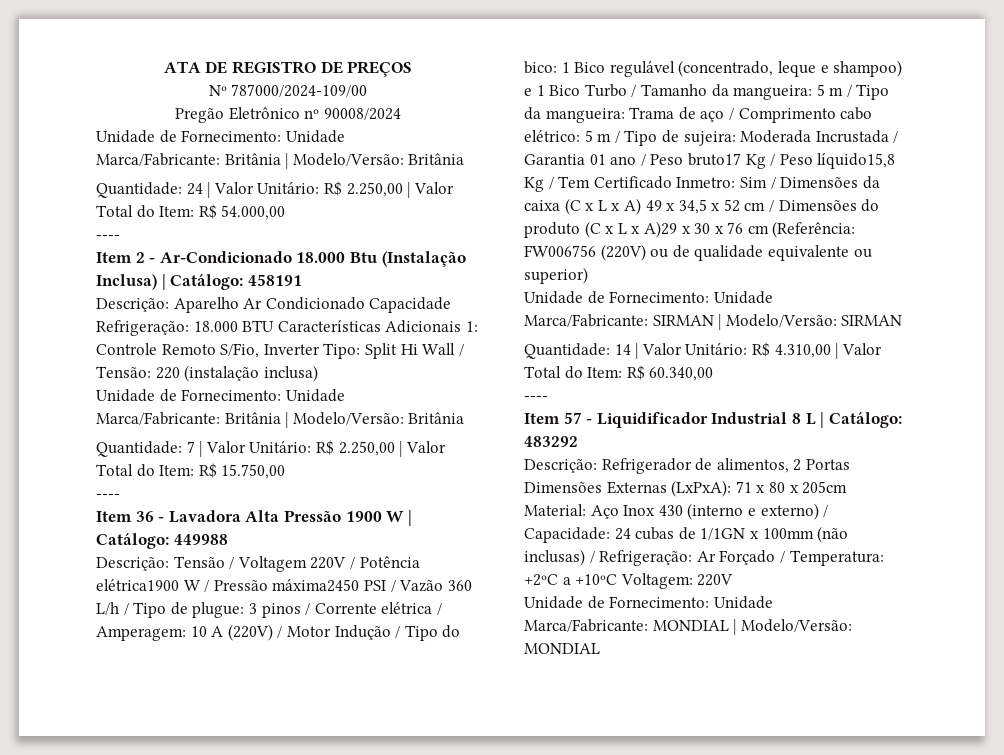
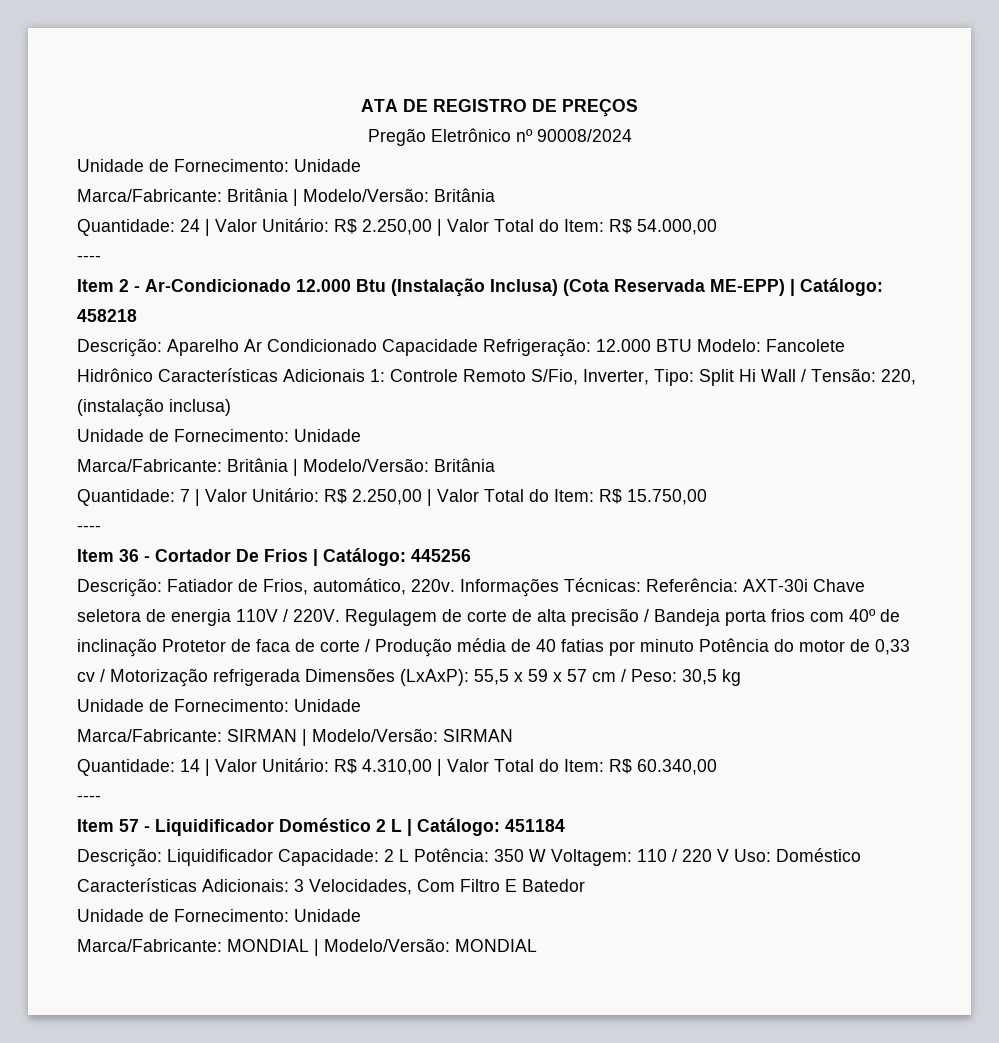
- Nº 787000/2024-109/00
- Item 2 - Ar-Condicionado 18.000 Btu (Instalação Inclusa) | Catálogo: 458191
+ Item 2 - Ar-Condicionado 12.000 Btu (Instalação Inclusa) (Cota Reservada ME-EPP) | Catálogo: 458218
- Descrição: Aparelho Ar Condicionado Capacidade Refrigeração: 18.000 BTU Características Adicionais 1: Controle Remoto S/Fio, Inverter Tipo: Split Hi Wall / Tensão: 220 (instalação inclusa)
+ Descrição: Aparelho Ar Condicionado Capacidade Refrigeração: 12.000 BTU Modelo: Fancolete Hidrônico Características Adicionais 1: Controle Remoto S/Fio, Inverter, Tipo: Split Hi Wall / Tensão: 220, (instalação inclusa)
- Item 36 - Lavadora Alta Pressão 1900 W | Catálogo: 449988
- Descrição: Tensão / Voltagem 220V / Potência elétrica1900 W / Pressão máxima2450 PSI / Vazão 360 L/h / Tipo de plugue: 3 pinos / Corrente elétrica / Amperagem: 10 A (220V) / Motor Indução / Tipo do bico: 1 Bico regulável (concentrado, leque e shampoo) e 1 Bico Turbo / Tamanho da mangueira: 5 m / Tipo da mangueira: Trama de aço / Comprimento cabo elétrico: 5 m / Tipo de sujeira: Moderada Incrustada / Garantia 01 ano / Peso bruto17 Kg / Peso líquido15,8 Kg / Tem Certificado Inmetro: Sim / Dimensões da caixa (C x L x A) 49 x 34,5 x 52 cm / Dimensões do produto (C x L x A)29 x 30 x 76 cm (Referência: FW006756 (220V) ou de qualidade equivalente ou superior)
+ Item 36 - Cortador De Frios | Catálogo: 445256
+ Descrição: Fatiador de Frios, automático, 220v. Informações Técnicas: Referência: AXT-30i Chave seletora de energia 110V / 220V. Regulagem de corte de alta precisão / Bandeja porta frios com 40º de inclinação Protetor de faca de corte / Produção média de 40 fatias por minuto Potência do motor de 0,33 cv / Motorização refrigerada Dimensões (LxAxP): 55,5 x 59 x 57 cm / Peso: 30,5 kg
- Item 57 - Liquidificador Industrial 8 L | Catálogo: 483292
- Descrição: Refrigerador de alimentos, 2 Portas Dimensões Externas (LxPxA): 71 x 80 x 205cm Material: Aço Inox 430 (interno e externo) / Capacidade: 24 cubas de 1/1GN x 100mm (não inclusas) / Refrigeração: Ar Forçado / Temperatura: +2ºC a +10ºC Voltagem: 220V
+ Item 57 - Liquidificador Doméstico 2 L | Catálogo: 451184
+ Descrição: Liquidificador Capacidade: 2 L Potência: 350 W Voltagem: 110 / 220 V Uso: Doméstico Características Adicionais: 3 Velocidades, Com Filtro E Batedor

